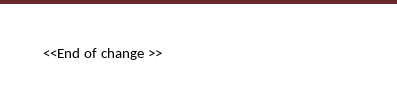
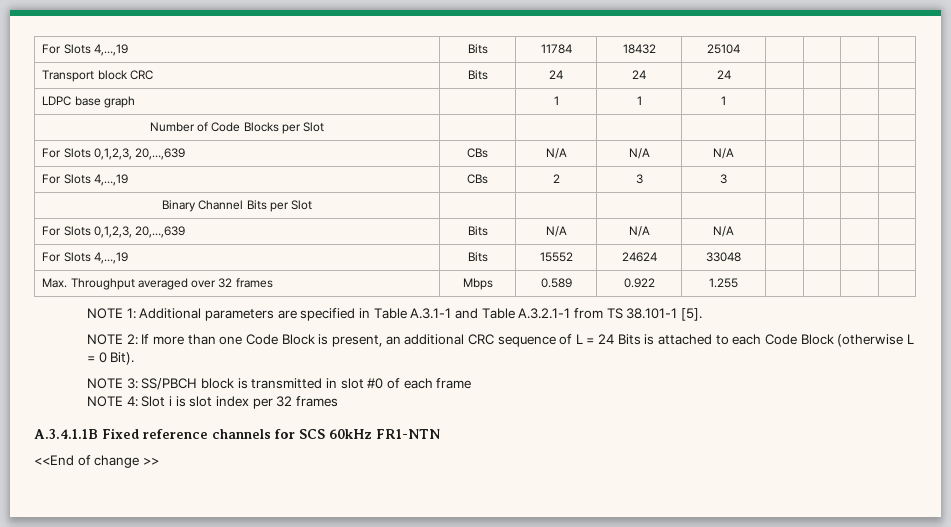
+ For Slots 4,…,19 | Bits | 11784 | 18432 | 25104 | | | |
+ Transport block CRC | Bits | 24 | 24 | 24 | | | |
+ LDPC base graph | | 1 | 1 | 1 | | | |
+ Number of Code Blocks per Slot | | | | | | | |
+ For Slots 0,1,2,3, 20,…,639 | CBs | N/A | N/A | N/A | | | |
+ For Slots 4,…,19 | CBs | 2 | 3 | 3 | | | |
+ Binary Channel Bits per Slot | | | | | | | |
+ For Slots 0,1,2,3, 20,…,639 | Bits | N/A | N/A | N/A | | | |
+ For Slots 4,…,19 | Bits | 15552 | 24624 | 33048 | | | |
+ Max. Throughput averaged over 32 frames | Mbps | 0.589 | 0.922 | 1.255 | | | |
+ NOTE 1: Additional parameters are specified in Table A.3.1-1 and Table A.3.2.1-1 from TS 38.101-1 [5].
+ NOTE 2: If more than one Code Block is present, an additional CRC sequence of L = 24 Bits is attached to each Code Block (otherwise L = 0 Bit).
+ NOTE 3: SS/PBCH block is transmitted in slot #0 of each frame
+ NOTE 4: Slot i is slot index per 32 frames
+ A.3.4.1.1B Fixed reference channels for SCS 60kHz FR1-NTN

